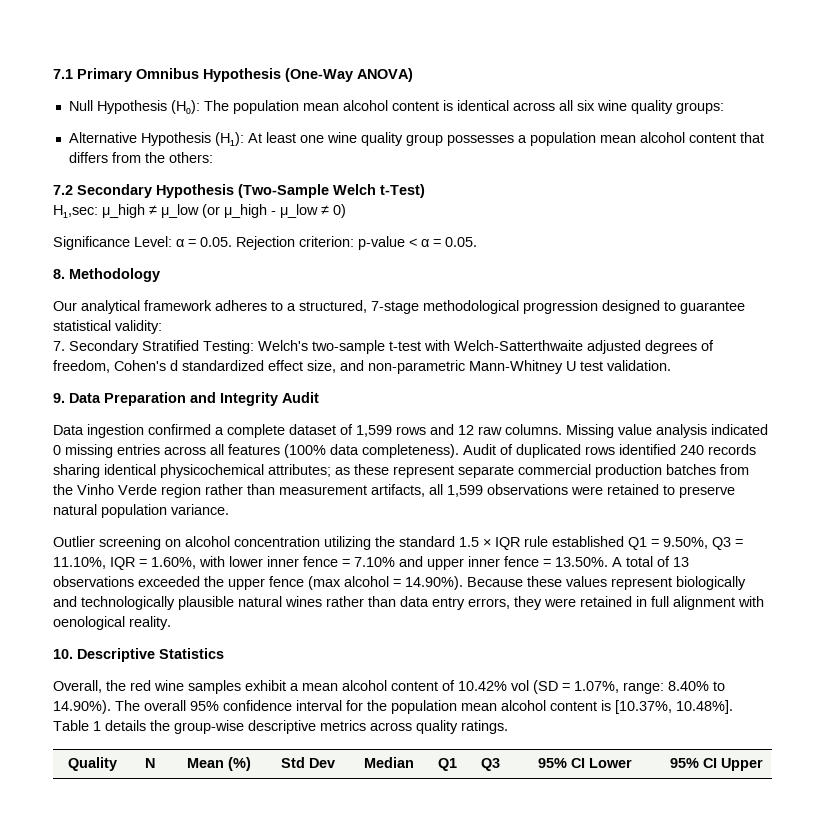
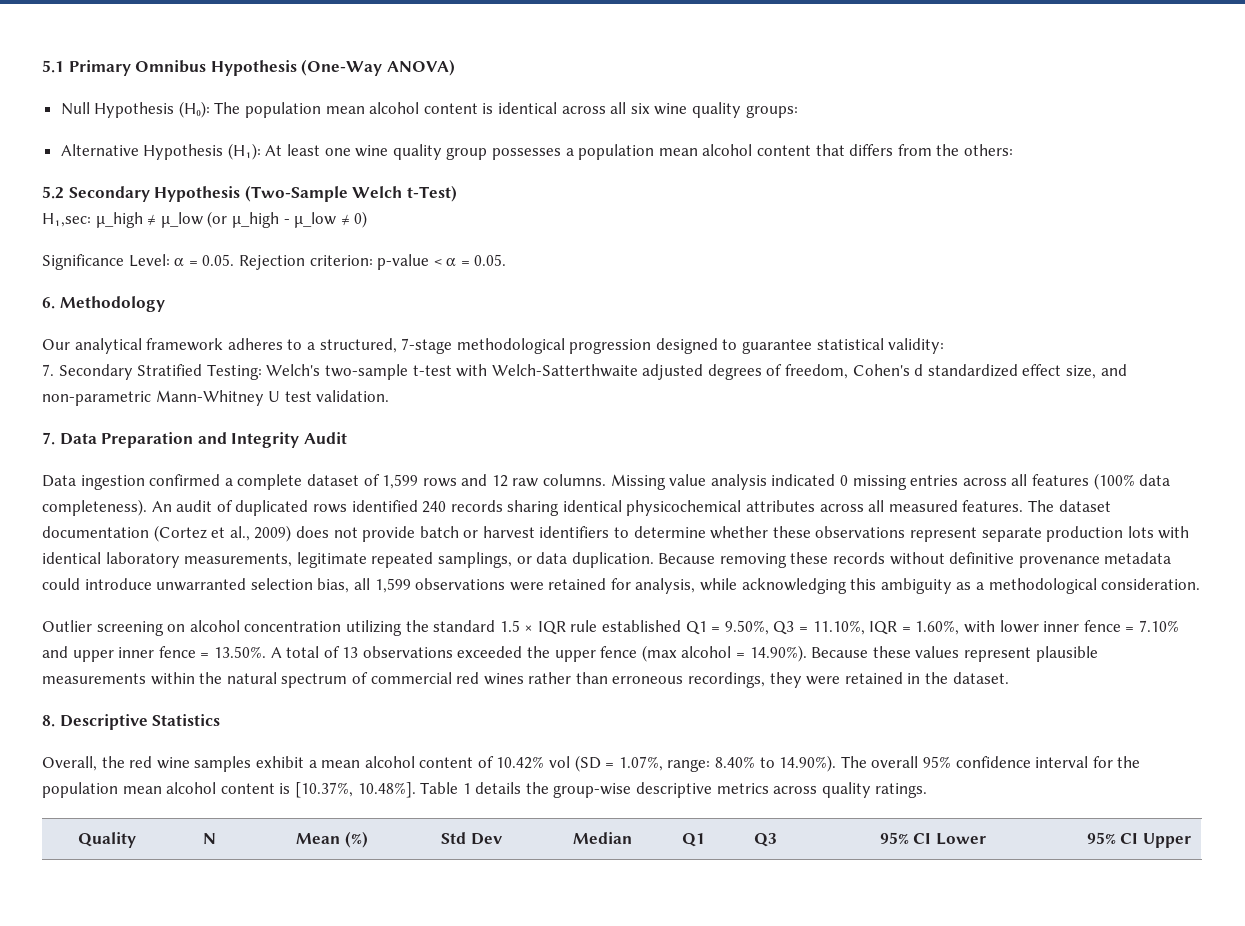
- 7.1 Primary Omnibus Hypothesis (One-Way ANOVA)
+ 5.1 Primary Omnibus Hypothesis (One-Way ANOVA)
- 7.2 Secondary Hypothesis (Two-Sample Welch t-Test)
+ 5.2 Secondary Hypothesis (Two-Sample Welch t-Test)
- 8. Methodology
+ 6. Methodology
- 9. Data Preparation and Integrity Audit
+ 7. Data Preparation and Integrity Audit
- Audit of duplicated rows identified 240 records sharing identical physicochemical attributes; as these represent separate commercial production batches from the Vinho Verde region rather than measurement artifacts, all 1,599 observations were retained to preserve natural population variance.
+ An audit of duplicated rows identified 240 records sharing identical physicochemical attributes across all measured features. The dataset documentation (Cortez et al., 2009) does not provide batch or harvest identifiers to determine whether these observations represent separate production lots with identical laboratory measurements, legitimate repeated samplings, or data duplication. Because removing these records without definitive provenance metadata could introduce unwarranted selection bias, all 1,599 observations were retained for analysis, while acknowledging this ambiguity as a methodological consideration.
- Outlier screening on alcohol concentration utilizing the standard 1.5 × IQR rule established Q1 = 9.50%, Q3 = 11.10%, IQR = 1.60%, with lower inner fence = 7.10% and upper inner fence = 13.50%. A total of 13 observations exceeded the upper fence (max alcohol = 14.90%). Because these values represent biologically and technologically plausible natural wines rather than data entry errors, they were retained in full alignment with oenological reality.
- 10. Descriptive Statistics
+ Outlier screening on alcohol concentration utilizing the standard 1.5 × IQR rule established Q1 = 9.50%, Q3 = 11.10%, IQR = 1.60%, with lower inner fence = 7.10% and upper inner fence = 13.50%. A total of 13 observations exceeded the upper fence (max alcohol = 14.90%). Because these values represent plausible measurements within the natural spectrum of commercial red wines rather than erroneous recordings, they were retained in the dataset.
+ 8. Descriptive Statistics

